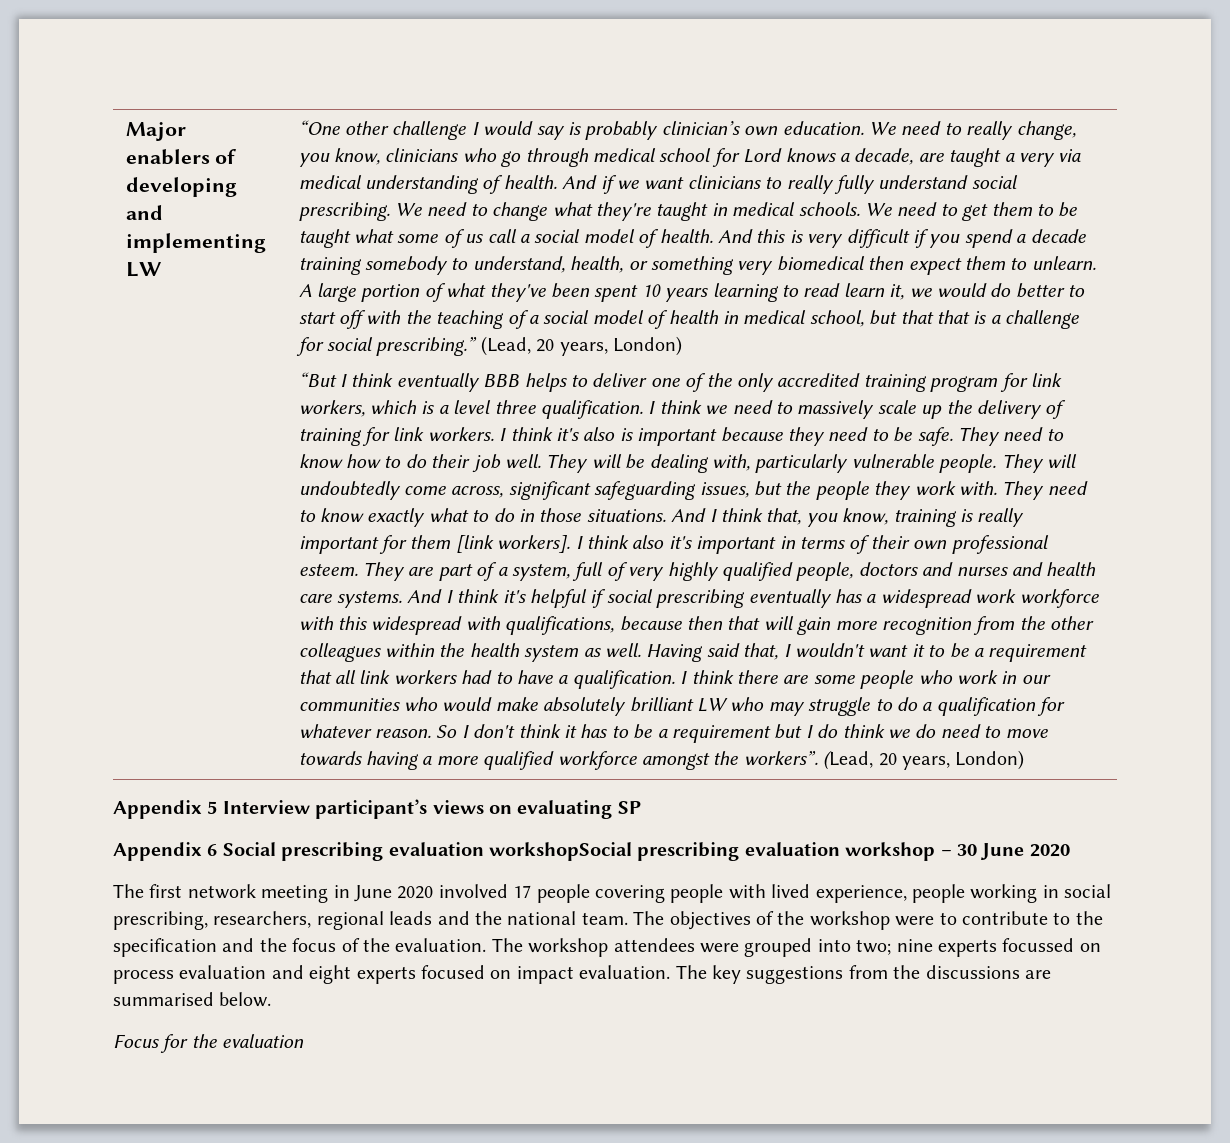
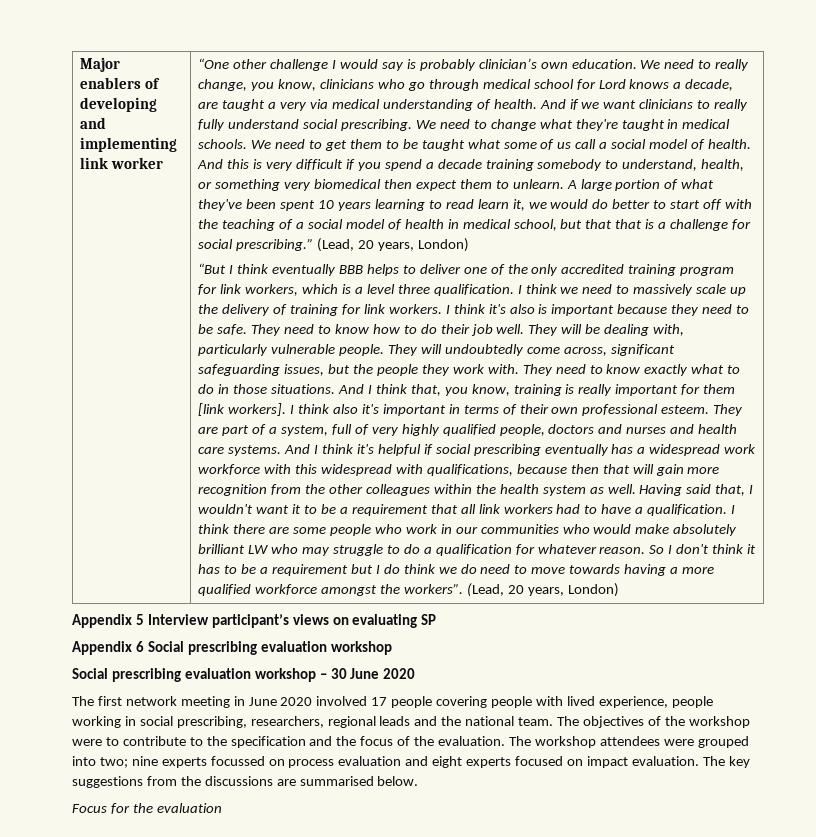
- Major enablers of developing and implementing LW
+ Major enablers of developing and implementing link worker
- Appendix 6 Social prescribing evaluation workshopSocial prescribing evaluation workshop – 30 June 2020
+ Appendix 6 Social prescribing evaluation workshop
+ Social prescribing evaluation workshop – 30 June 2020

